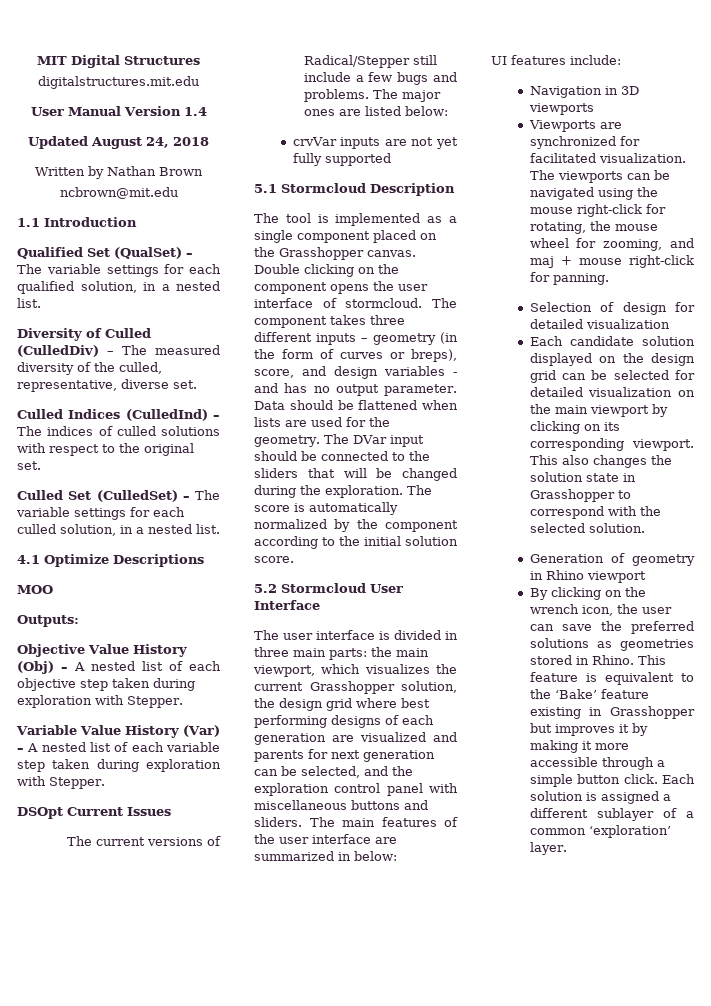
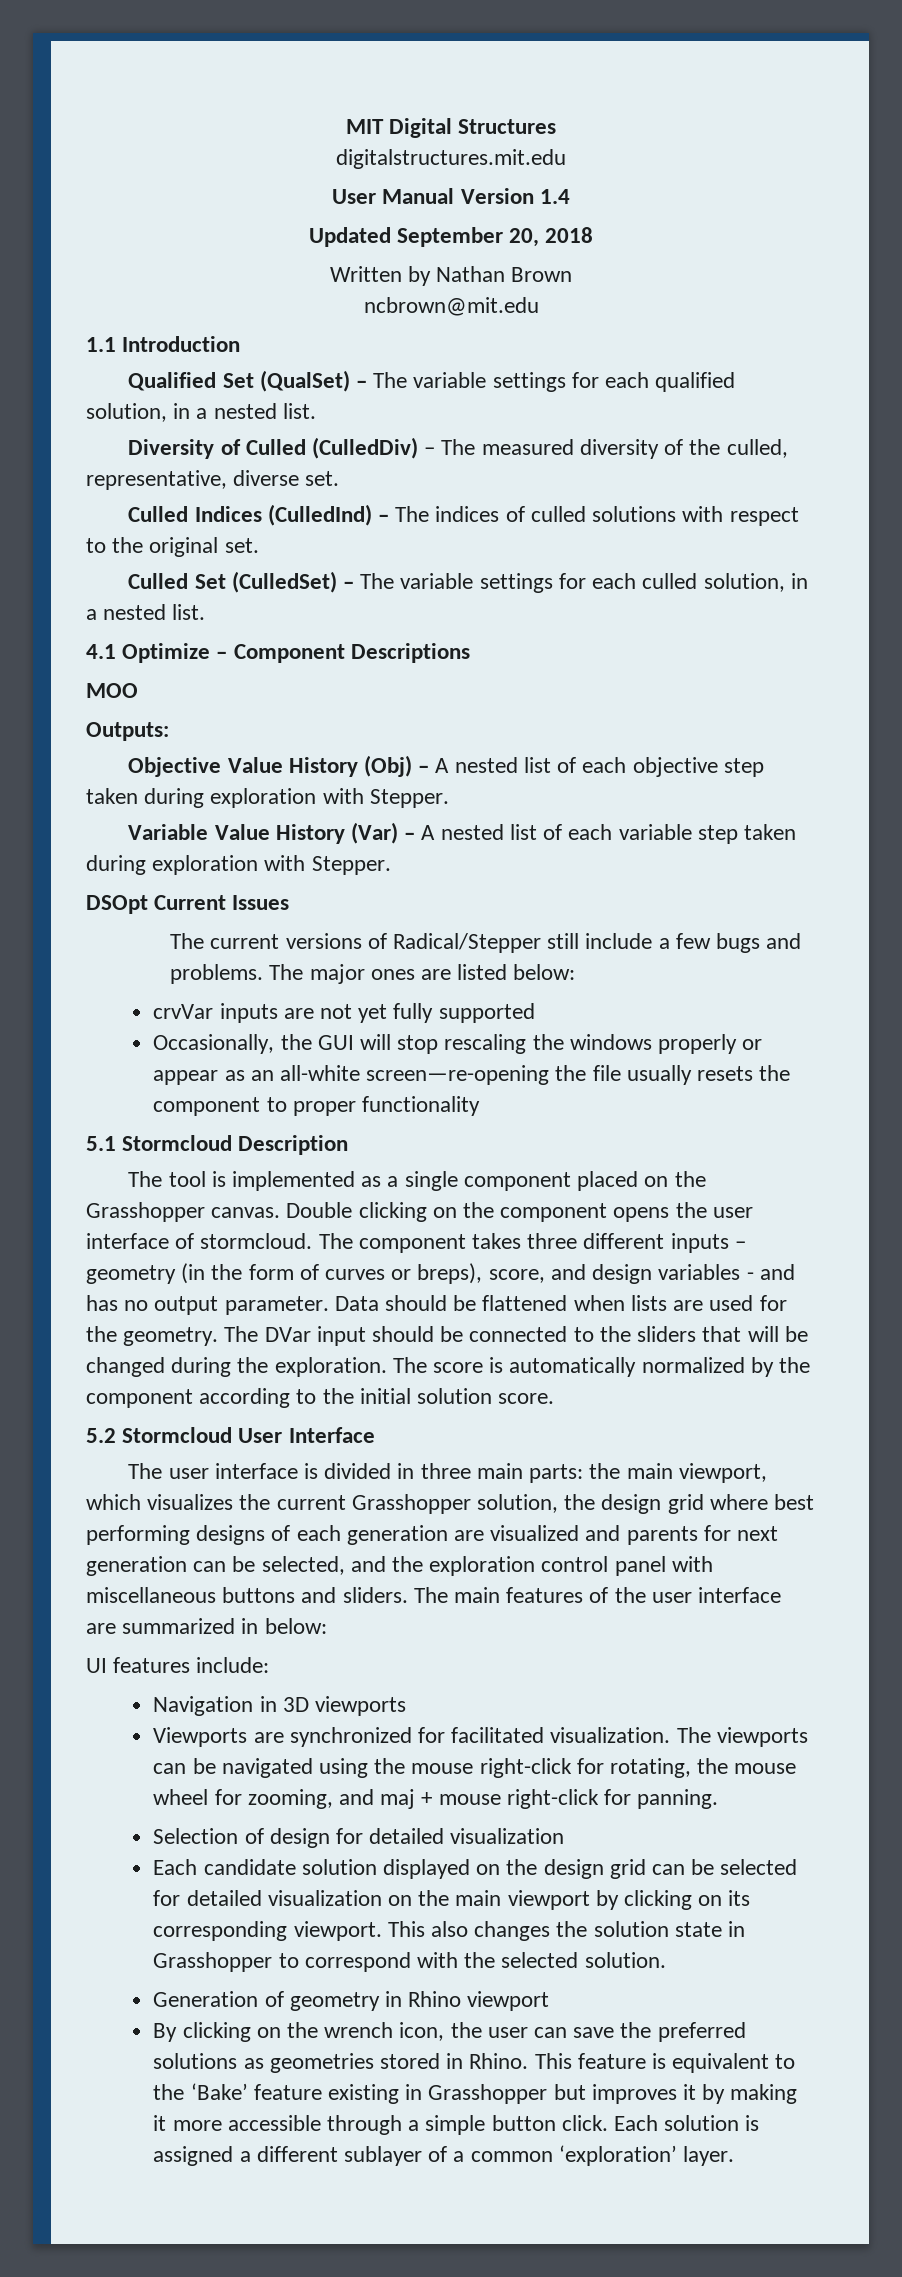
- Updated August 24, 2018
+ Updated September 20, 2018
- 4.1 Optimize Descriptions
+ 4.1 Optimize – Component Descriptions
+ Occasionally, the GUI will stop rescaling the windows properly or appear as an all-white screen—re-opening the file usually resets the component to proper functionality

